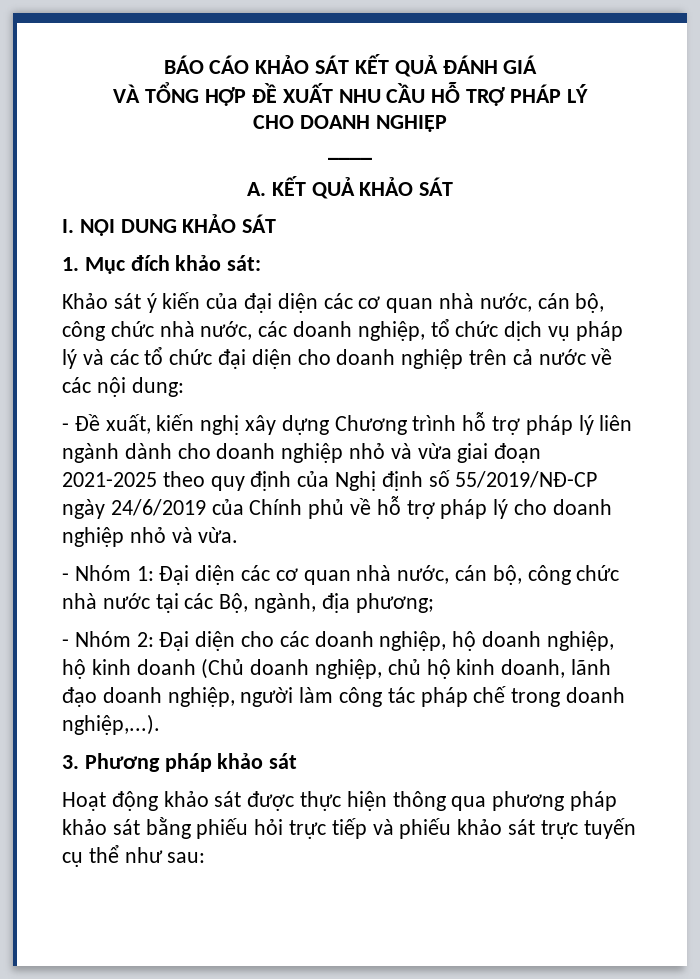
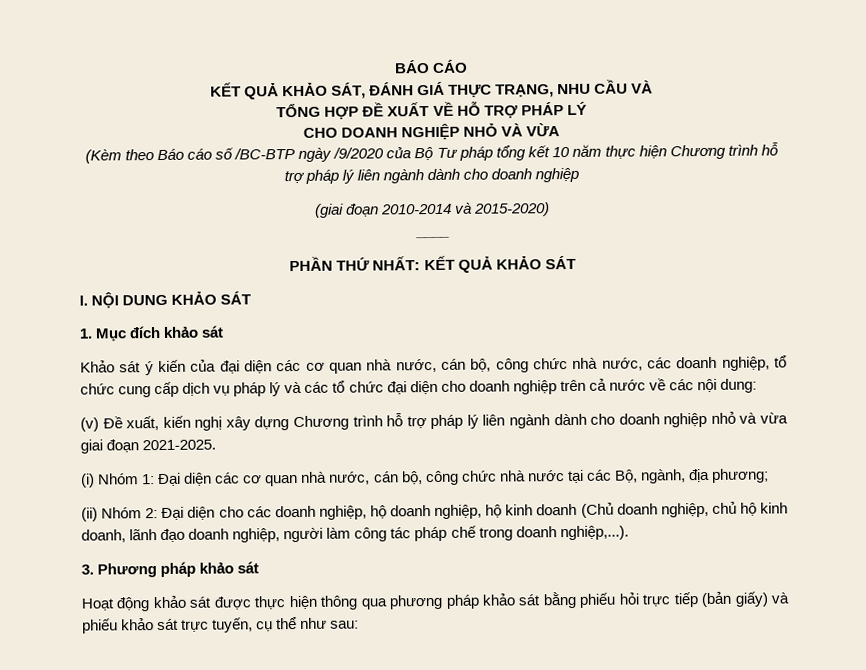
- BÁO CÁO KHẢO SÁT KẾT QUẢ ĐÁNH GIÁ
- VÀ TỔNG HỢP ĐỀ XUẤT NHU CẦU HỖ TRỢ PHÁP LÝ
+ BÁO CÁO
+ KẾT QUẢ KHẢO SÁT, ĐÁNH GIÁ THỰC TRẠNG, NHU CẦU VÀ
+ TỔNG HỢP ĐỀ XUẤT VỀ HỖ TRỢ PHÁP LÝ
- CHO DOANH NGHIỆP
+ CHO DOANH NGHIỆP NHỎ VÀ VỪA
+ (Kèm theo Báo cáo số /BC-BTP ngày /9/2020 của Bộ Tư pháp tổng kết 10 năm thực hiện Chương trình hỗ trợ pháp lý liên ngành dành cho doanh nghiệp
+ (giai đoạn 2010-2014 và 2015-2020)
  ____
- A. KẾT QUẢ KHẢO SÁT
+ PHẦN THỨ NHẤT: KẾT QUẢ KHẢO SÁT
- 1. Mục đích khảo sát:
+ 1. Mục đích khảo sát
- Khảo sát ý kiến của đại diện các cơ quan nhà nước, cán bộ, công chức nhà nước, các doanh nghiệp, tổ chức dịch vụ pháp lý và các tổ chức đại diện cho doanh nghiệp trên cả nước về các nội dung:
+ Khảo sát ý kiến của đại diện các cơ quan nhà nước, cán bộ, công chức nhà nước, các doanh nghiệp, tổ chức cung cấp dịch vụ pháp lý và các tổ chức đại diện cho doanh nghiệp trên cả nước về các nội dung:
- - Đề xuất, kiến nghị xây dựng Chương trình hỗ trợ pháp lý liên ngành dành cho doanh nghiệp nhỏ và vừa giai đoạn 2021-2025 theo quy định của Nghị định số 55/2019/NĐ-CP ngày 24/6/2019 của Chính phủ về hỗ trợ pháp lý cho doanh nghiệp nhỏ và vừa.
- - Nhóm 1: Đại diện các cơ quan nhà nước, cán bộ, công chức nhà nước tại các Bộ, ngành, địa phương;
+ (v) Đề xuất, kiến nghị xây dựng Chương trình hỗ trợ pháp lý liên ngành dành cho doanh nghiệp nhỏ và vừa giai đoạn 2021-2025.
+ (i) Nhóm 1: Đại diện các cơ quan nhà nước, cán bộ, công chức nhà nước tại các Bộ, ngành, địa phương;
- - Nhóm 2: Đại diện cho các doanh nghiệp, hộ doanh nghiệp, hộ kinh doanh (Chủ doanh nghiệp, chủ hộ kinh doanh, lãnh đạo doanh nghiệp, người làm công tác pháp chế trong doanh nghiệp,...).
+ (ii) Nhóm 2: Đại diện cho các doanh nghiệp, hộ doanh nghiệp, hộ kinh doanh (Chủ doanh nghiệp, chủ hộ kinh doanh, lãnh đạo doanh nghiệp, người làm công tác pháp chế trong doanh nghiệp,...).
- Hoạt động khảo sát được thực hiện thông qua phương pháp khảo sát bằng phiếu hỏi trực tiếp và phiếu khảo sát trực tuyến cụ thể như sau:
+ Hoạt động khảo sát được thực hiện thông qua phương pháp khảo sát bằng phiếu hỏi trực tiếp (bản giấy) và phiếu khảo sát trực tuyến, cụ thể như sau:

